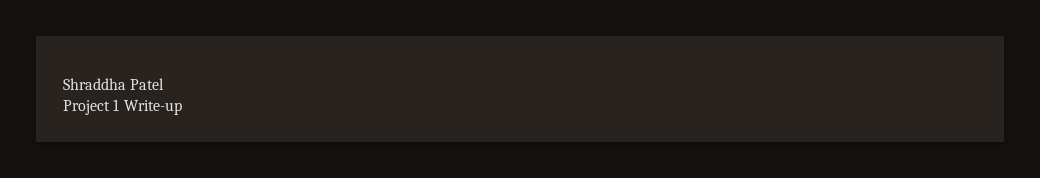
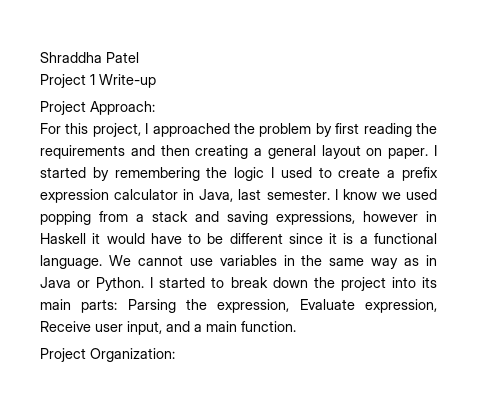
+ Project Approach:
+ For this project, I approached the problem by first reading the requirements and then creating a general layout on paper. I started by remembering the logic I used to create a prefix expression calculator in Java, last semester. I know we used popping from a stack and saving expressions, however in Haskell it would have to be different since it is a functional language. We cannot use variables in the same way as in Java or Python. I started to break down the project into its main parts: Parsing the expression, Evaluate expression, Receive user input, and a main function.
+ Project Organization:

